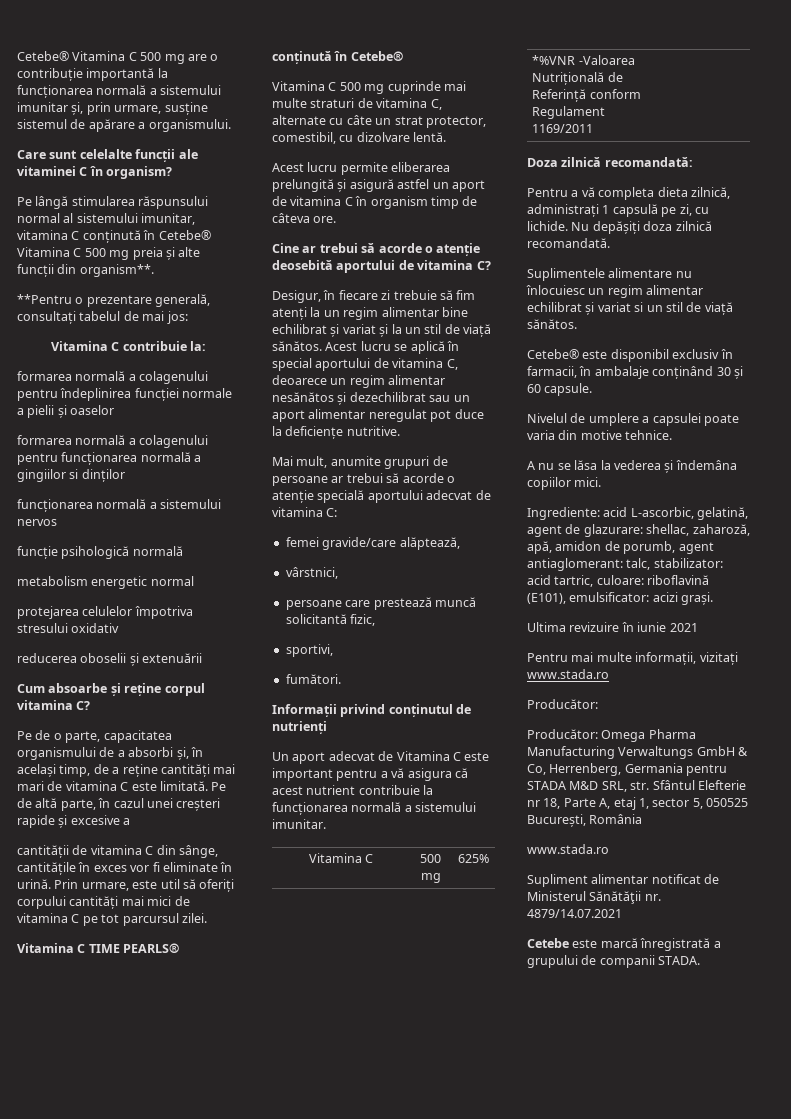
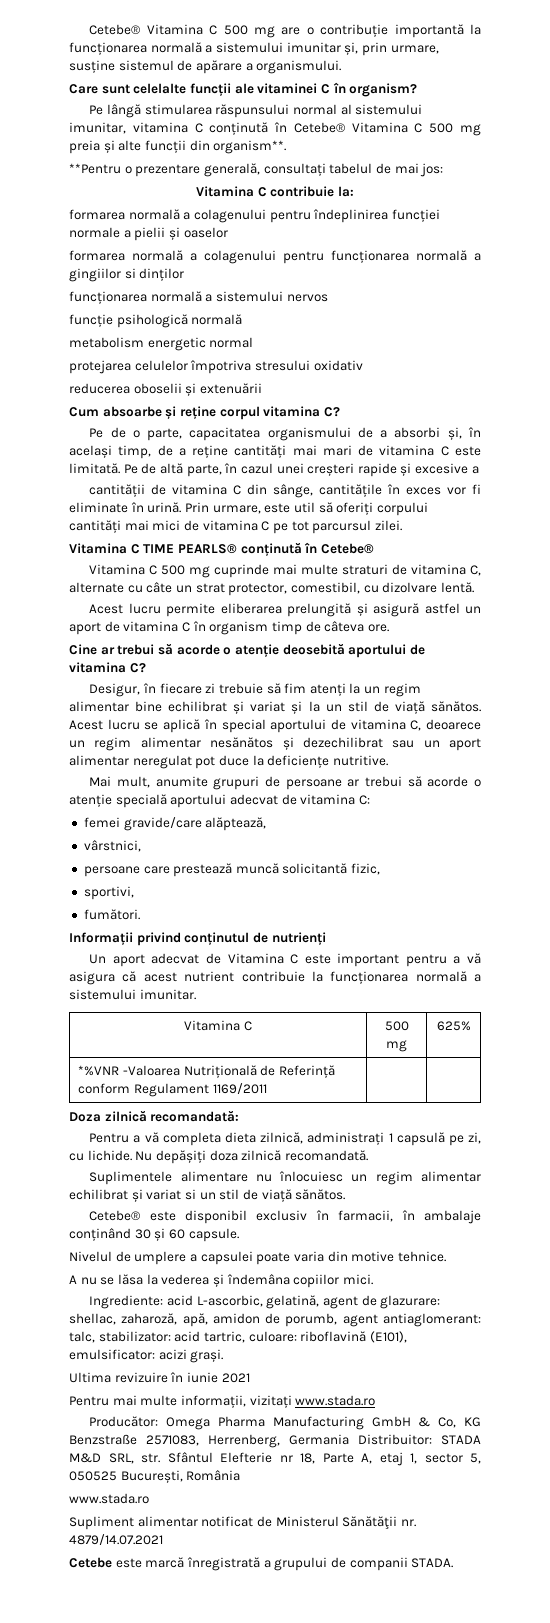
  Pentru mai multe informații, vizitați www.stada.ro
- Producător:
- Producător: Omega Pharma Manufacturing Verwaltungs GmbH & Co, Herrenberg, Germania pentru STADA M&D SRL, str. Sfântul Elefterie nr 18, Parte A, etaj 1, sector 5, 050525 București, România
+ Producător: Omega Pharma Manufacturing GmbH & Co, KG Benzstraße 2571083, Herrenberg, Germania Distribuitor: STADA M&D SRL, str. Sfântul Elefterie nr 18, Parte A, etaj 1, sector 5, 050525 București, România

